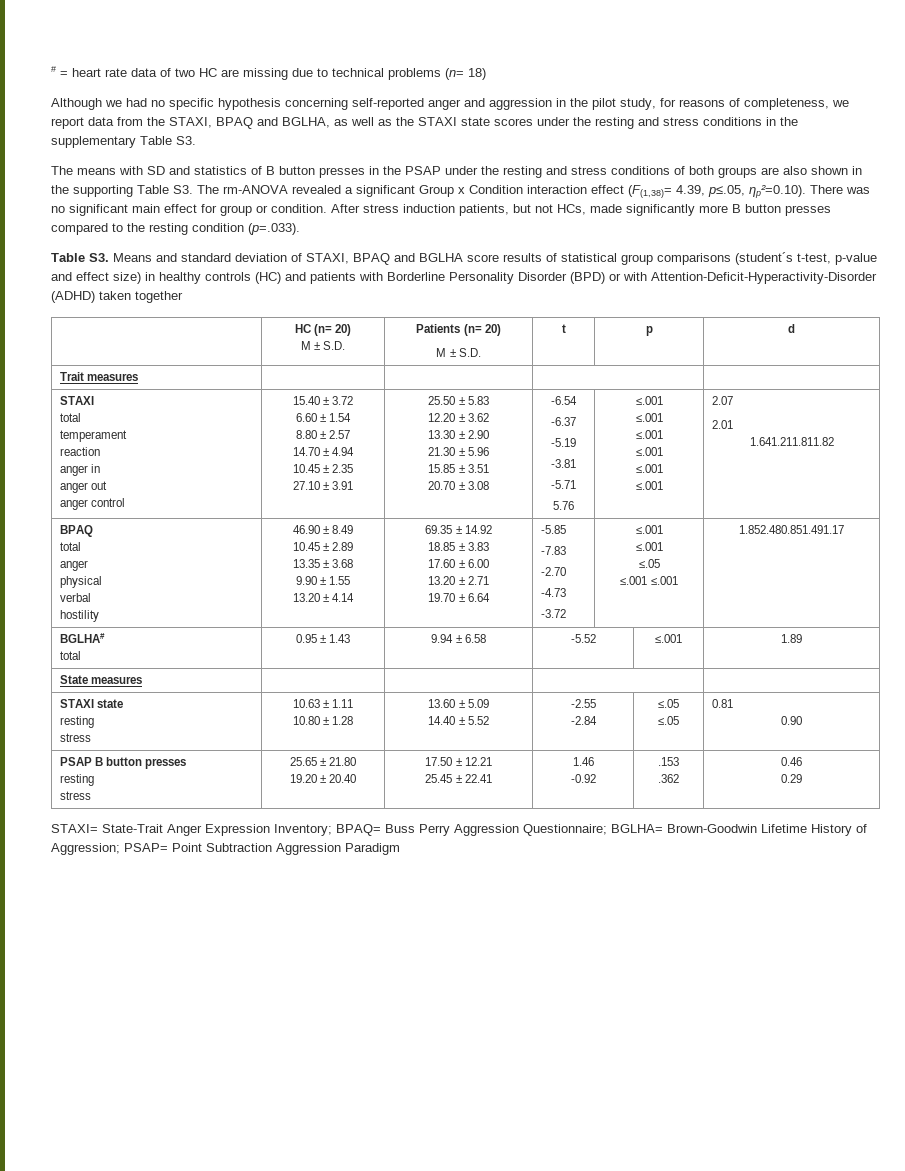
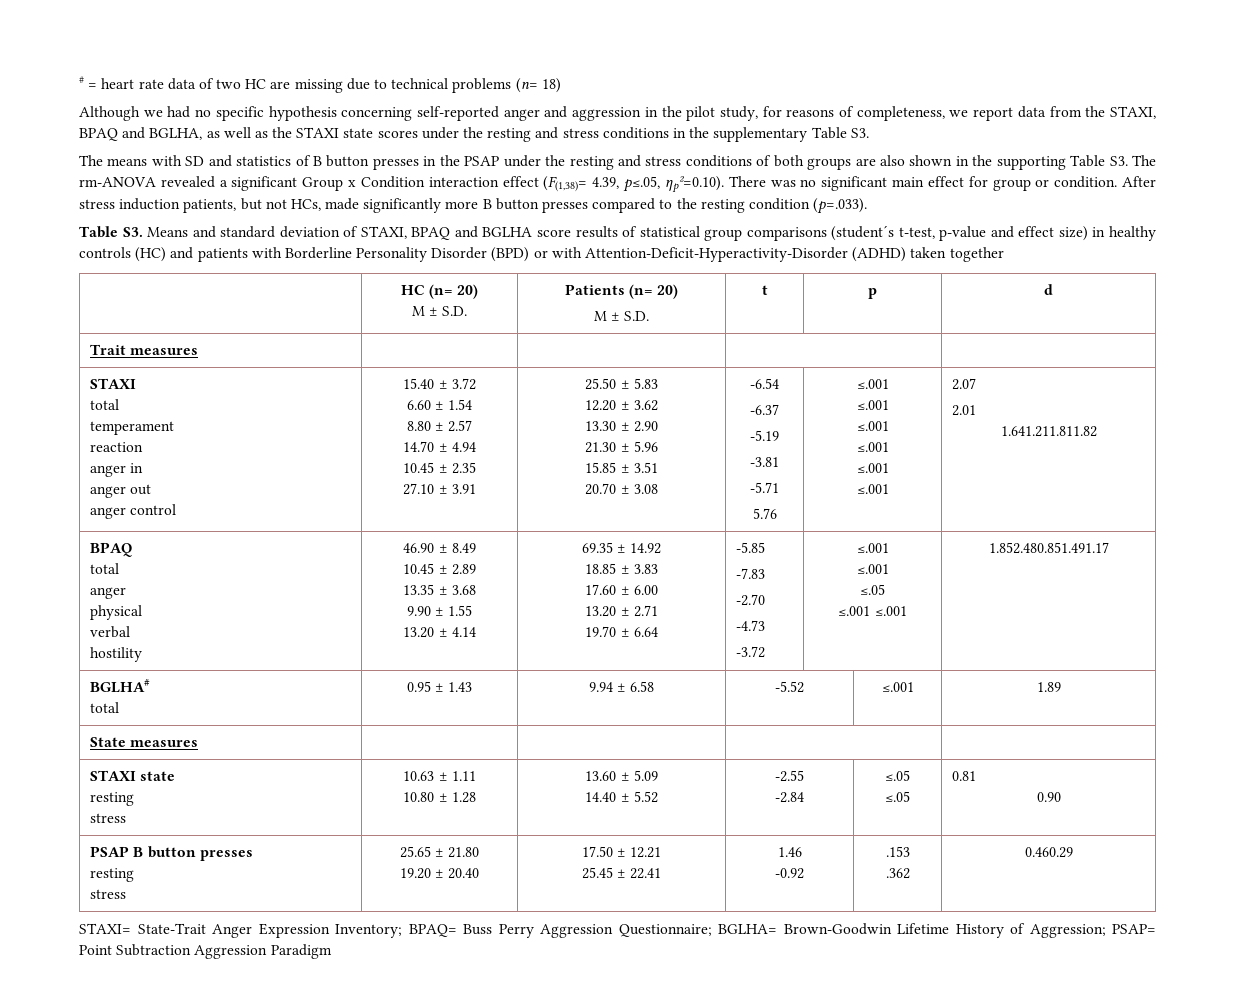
  PSAP B button presses
  resting
  stress | 25.65 ± 21.80
  19.20 ± 20.40 | 17.50 ± 12.21
  25.45 ± 22.41 | 1.46
  -0.92 | .153
- .362 | 0.46
- 0.29
+ .362 | 0.460.29

